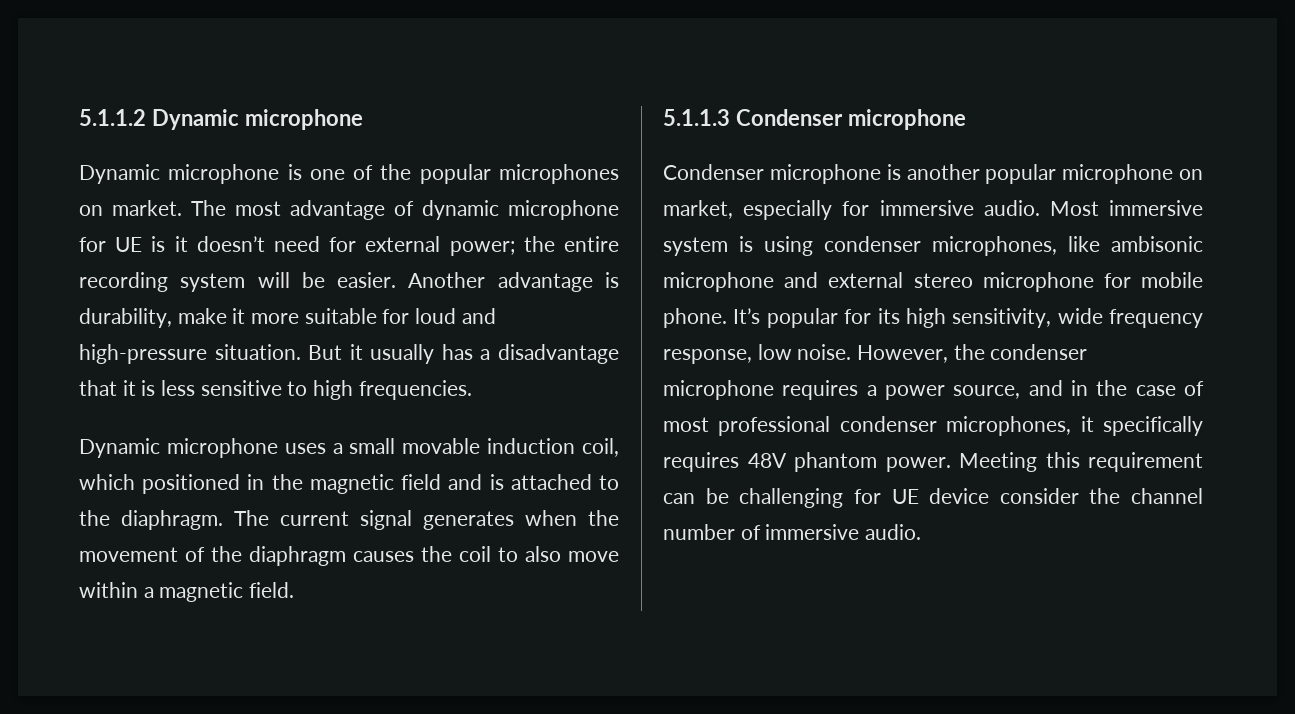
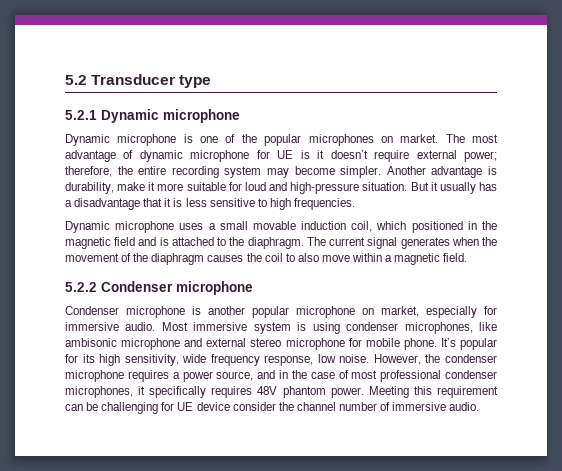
- 5.1.1.2 Dynamic microphone
+ 5.2 Transducer type
+ 5.2.1 Dynamic microphone
- The most advantage of dynamic microphone for UE is it doesn’t need for external power; the entire recording system will be easier.
+ The most advantage of dynamic microphone for UE is it doesn’t require external power; therefore, the entire recording system may become simpler.
- 5.1.1.3 Condenser microphone
+ 5.2.2 Condenser microphone

